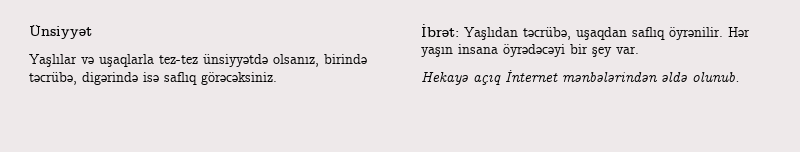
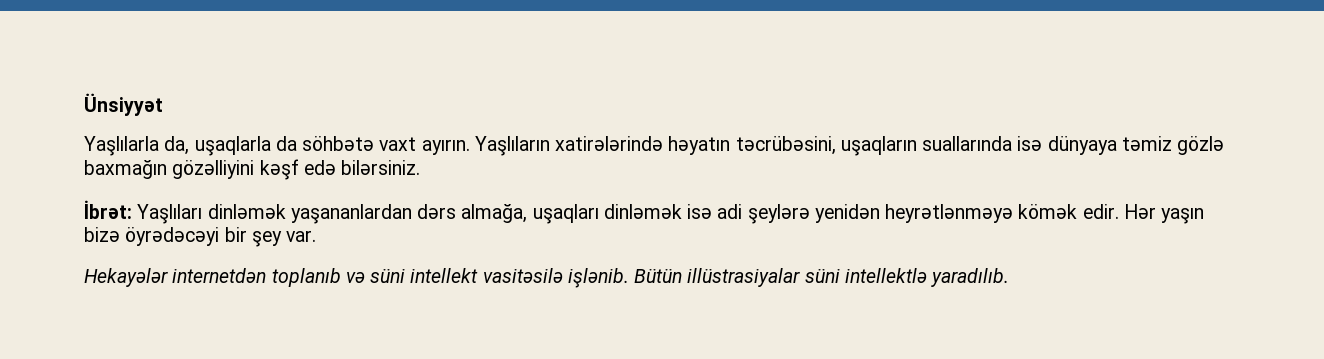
- Yaşlılar və uşaqlarla tez-tez ünsiyyətdə olsanız, birində təcrübə, digərində isə saflıq görəcəksiniz.
- İbrət: Yaşlıdan təcrübə, uşaqdan saflıq öyrənilir.
+ Yaşlılarla da, uşaqlarla da söhbətə vaxt ayırın. Yaşlıların xatirələrində həyatın təcrübəsini, uşaqların suallarında isə dünyaya təmiz gözlə baxmağın gözəlliyini kəşf edə bilərsiniz.
+ İbrət: Yaşlıları dinləmək yaşananlardan dərs almağa, uşaqları dinləmək isə adi şeylərə yenidən heyrətlənməyə kömək edir.
- Hər yaşın insana öyrədəcəyi bir şey var.
+ Hər yaşın bizə öyrədəcəyi bir şey var.
- Hekayə açıq İnternet mənbələrindən əldə olunub.
+ Hekayələr internetdən toplanıb və süni intellekt vasitəsilə işlənib. Bütün illüstrasiyalar süni intellektlə yaradılıb.

